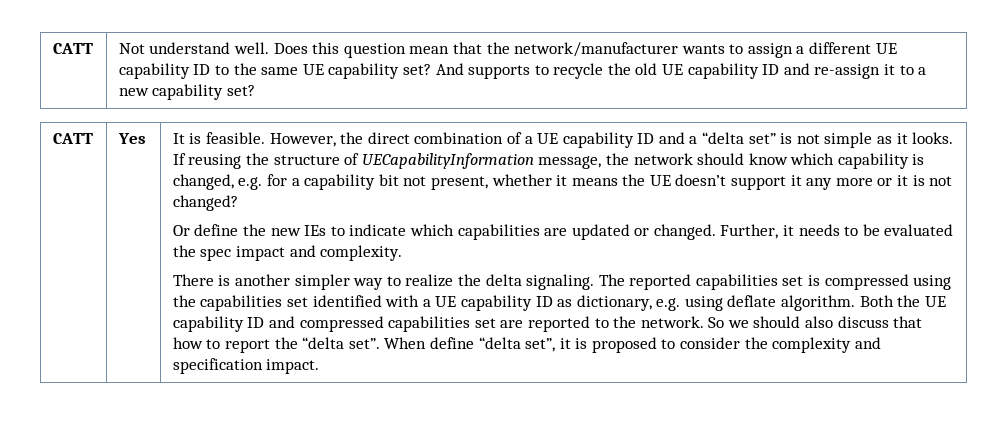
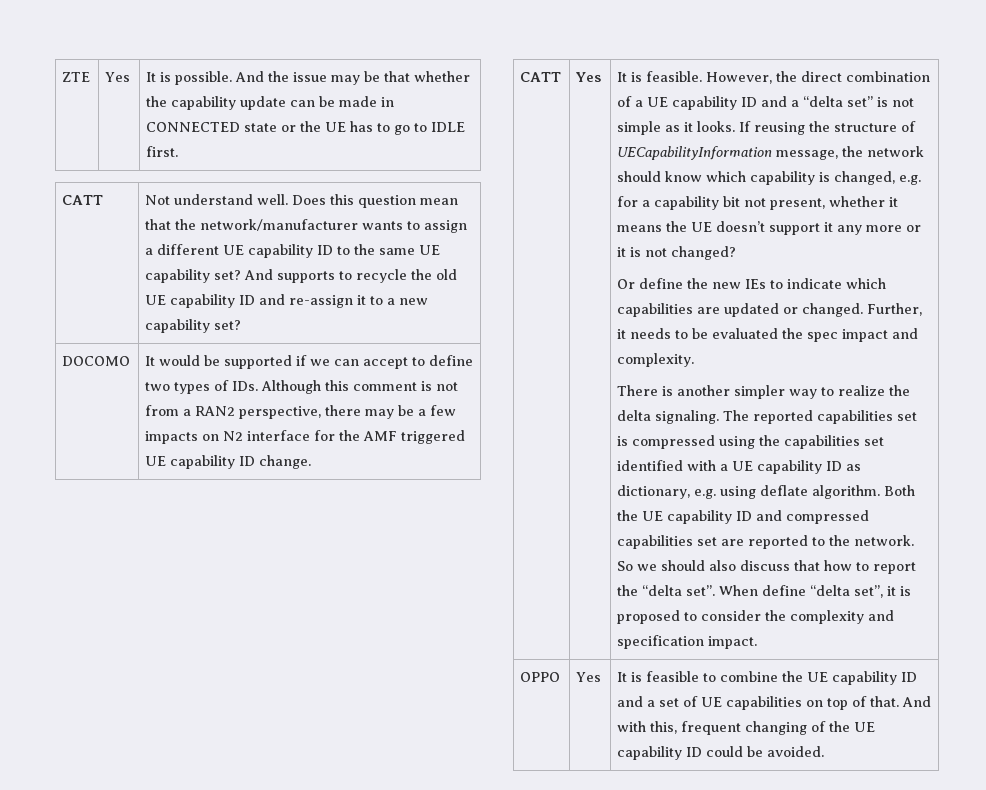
+ ZTE | Yes | It is possible. And the issue may be that whether the capability update can be made in CONNECTED state or the UE has to go to IDLE first.
+ DOCOMO | It would be supported if we can accept to define two types of IDs. Although this comment is not from a RAN2 perspective, there may be a few impacts on N2 interface for the AMF triggered UE capability ID change.
+ OPPO | Yes | It is feasible to combine the UE capability ID and a set of UE capabilities on top of that. And with this, frequent changing of the UE capability ID could be avoided.

